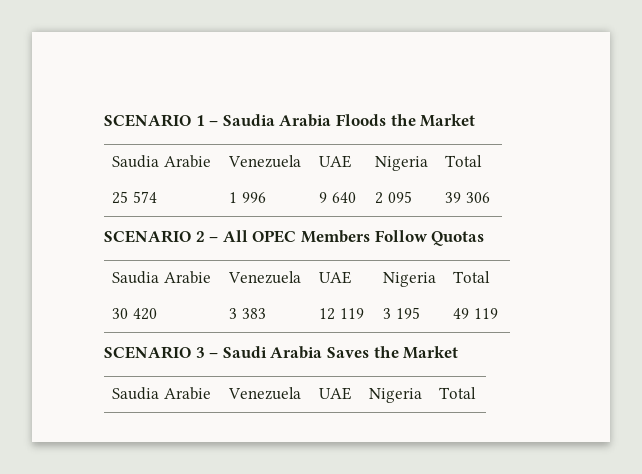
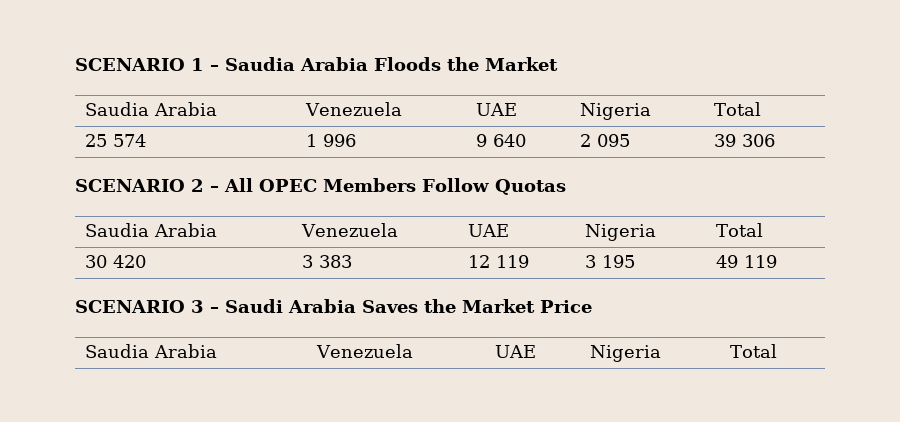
  SCENARIO 1 – Saudia Arabia Floods the Market
- Saudia Arabie | Venezuela | UAE | Nigeria | Total
+ Saudia Arabia | Venezuela | UAE | Nigeria | Total
  SCENARIO 2 – All OPEC Members Follow Quotas
- Saudia Arabie | Venezuela | UAE | Nigeria | Total
+ Saudia Arabia | Venezuela | UAE | Nigeria | Total
- SCENARIO 3 – Saudi Arabia Saves the Market
- Saudia Arabie | Venezuela | UAE | Nigeria | Total
+ SCENARIO 3 – Saudi Arabia Saves the Market Price
+ Saudia Arabia | Venezuela | UAE | Nigeria | Total

